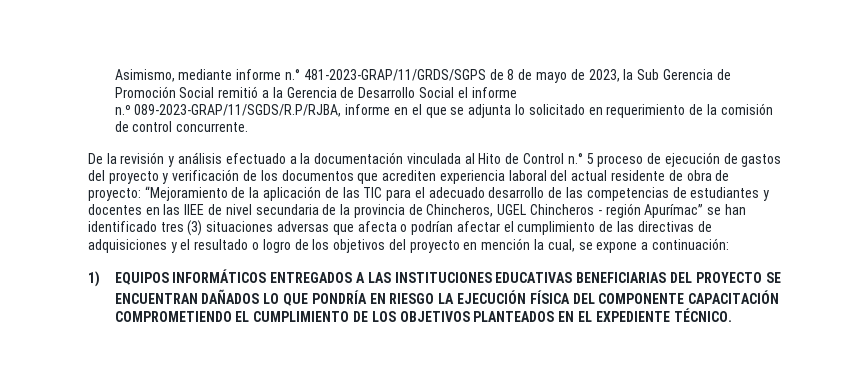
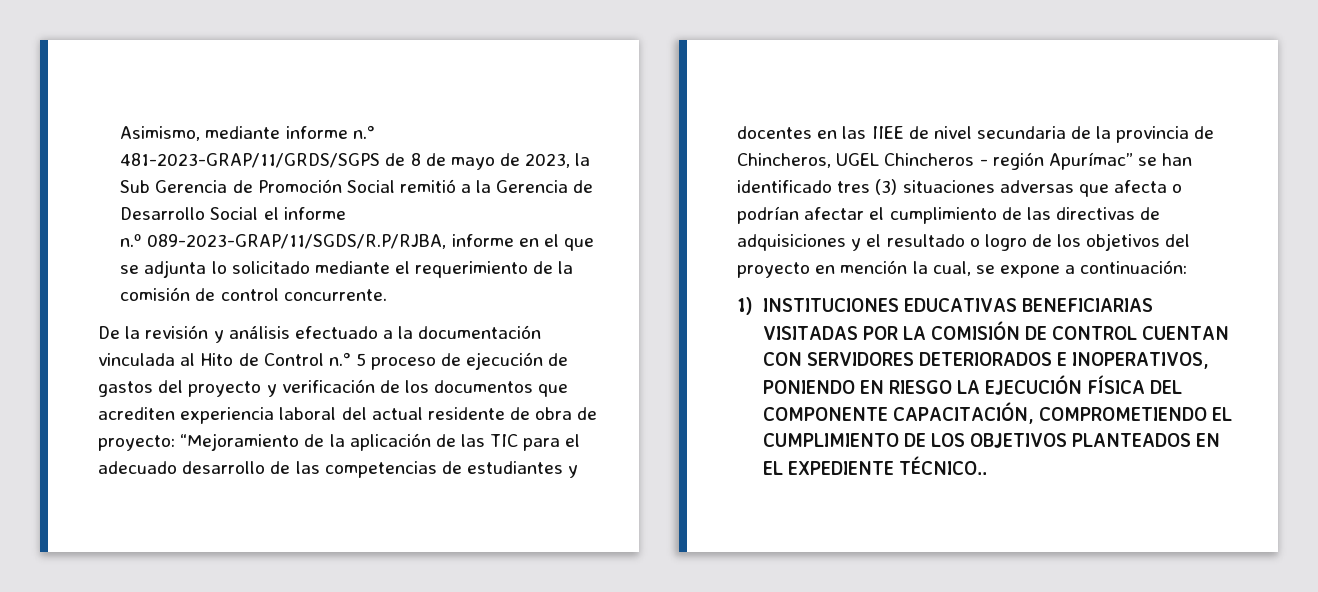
- n.º 089-2023-GRAP/11/SGDS/R.P/RJBA, informe en el que se adjunta lo solicitado en requerimiento de la comisión de control concurrente.
+ n.º 089-2023-GRAP/11/SGDS/R.P/RJBA, informe en el que se adjunta lo solicitado mediante el requerimiento de la comisión de control concurrente.
- 1) EQUIPOS INFORMÁTICOS ENTREGADOS A LAS INSTITUCIONES EDUCATIVAS BENEFICIARIAS DEL PROYECTO SE ENCUENTRAN DAÑADOS LO QUE PONDRÍA EN RIESGO LA EJECUCIÓN FÍSICA DEL COMPONENTE CAPACITACIÓN COMPROMETIENDO EL CUMPLIMIENTO DE LOS OBJETIVOS PLANTEADOS EN EL EXPEDIENTE TÉCNICO.
+ 1) INSTITUCIONES EDUCATIVAS BENEFICIARIAS VISITADAS POR LA COMISIÓN DE CONTROL CUENTAN CON SERVIDORES DETERIORADOS E INOPERATIVOS, PONIENDO EN RIESGO LA EJECUCIÓN FÍSICA DEL COMPONENTE CAPACITACIÓN, COMPROMETIENDO EL CUMPLIMIENTO DE LOS OBJETIVOS PLANTEADOS EN EL EXPEDIENTE TÉCNICO..

